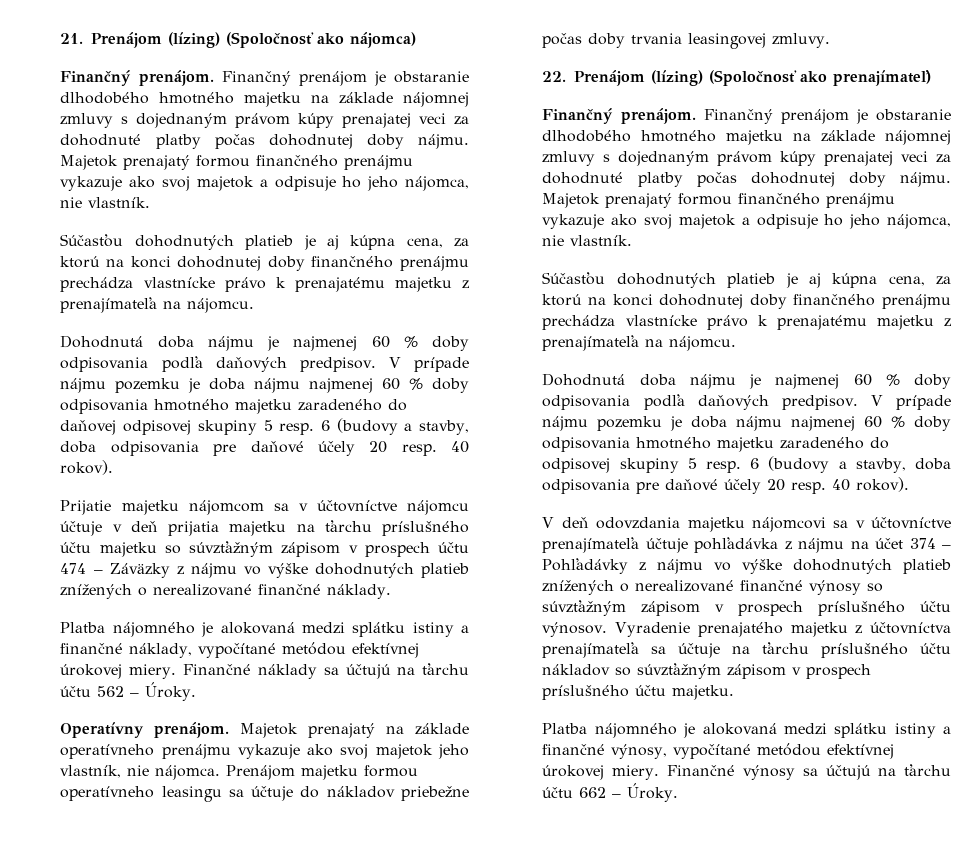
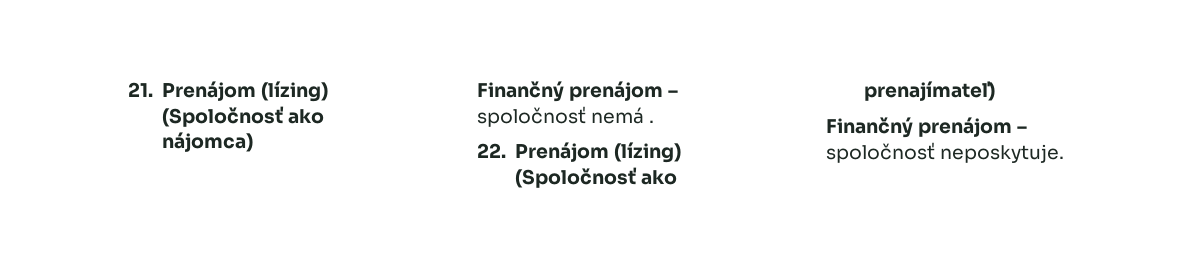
  21. Prenájom (lízing) (Spoločnosť ako nájomca)
- Finančný prenájom. Finančný prenájom je obstaranie dlhodobého hmotného majetku na základe nájomnej zmluvy s dojednaným právom kúpy prenajatej veci za dohodnuté platby počas dohodnutej doby nájmu. Majetok prenajatý formou finančného prenájmu vykazuje ako svoj majetok a odpisuje ho jeho nájomca, nie vlastník.
- Súčasťou dohodnutých platieb je aj kúpna cena, za ktorú na konci dohodnutej doby finančného prenájmu prechádza vlastnícke právo k prenajatému majetku z prenajímateľa na nájomcu.
- Dohodnutá doba nájmu je najmenej 60 % doby odpisovania podľa daňových predpisov. V prípade nájmu pozemku je doba nájmu najmenej 60 % doby odpisovania hmotného majetku zaradeného do daňovej odpisovej skupiny 5 resp. 6 (budovy a stavby, doba odpisovania pre daňové účely 20 resp. 40 rokov).
- Prijatie majetku nájomcom sa v účtovníctve nájomcu účtuje v deň prijatia majetku na ťarchu príslušného účtu majetku so súvzťažným zápisom v prospech účtu 474 – Záväzky z nájmu vo výške dohodnutých platieb znížených o nerealizované finančné náklady.
- Platba nájomného je alokovaná medzi splátku istiny a finančné náklady, vypočítané metódou efektívnej úrokovej miery. Finančné náklady sa účtujú na ťarchu účtu 562 – Úroky.
- Operatívny prenájom. Majetok prenajatý na základe operatívneho prenájmu vykazuje ako svoj majetok jeho vlastník, nie nájomca. Prenájom majetku formou operatívneho leasingu sa účtuje do nákladov priebežne počas doby trvania leasingovej zmluvy.
+ Finančný prenájom – spoločnosť nemá .
  22. Prenájom (lízing) (Spoločnosť ako prenajímateľ)
- Finančný prenájom. Finančný prenájom je obstaranie dlhodobého hmotného majetku na základe nájomnej zmluvy s dojednaným právom kúpy prenajatej veci za dohodnuté platby počas dohodnutej doby nájmu. Majetok prenajatý formou finančného prenájmu vykazuje ako svoj majetok a odpisuje ho jeho nájomca, nie vlastník.
- Súčasťou dohodnutých platieb je aj kúpna cena, za ktorú na konci dohodnutej doby finančného prenájmu prechádza vlastnícke právo k prenajatému majetku z prenajímateľa na nájomcu.
- Dohodnutá doba nájmu je najmenej 60 % doby odpisovania podľa daňových predpisov. V prípade nájmu pozemku je doba nájmu najmenej 60 % doby odpisovania hmotného majetku zaradeného do odpisovej skupiny 5 resp. 6 (budovy a stavby, doba odpisovania pre daňové účely 20 resp. 40 rokov).
- V deň odovzdania majetku nájomcovi sa v účtovníctve prenajímateľa účtuje pohľadávka z nájmu na účet 374 – Pohľadávky z nájmu vo výške dohodnutých platieb znížených o nerealizované finančné výnosy so súvzťažným zápisom v prospech príslušného účtu výnosov. Vyradenie prenajatého majetku z účtovníctva prenajímateľa sa účtuje na ťarchu príslušného účtu nákladov so súvzťažným zápisom v prospech príslušného účtu majetku.
- Platba nájomného je alokovaná medzi splátku istiny a finančné výnosy, vypočítané metódou efektívnej úrokovej miery. Finančné výnosy sa účtujú na ťarchu účtu 662 – Úroky.
+ Finančný prenájom – spoločnosť neposkytuje.

